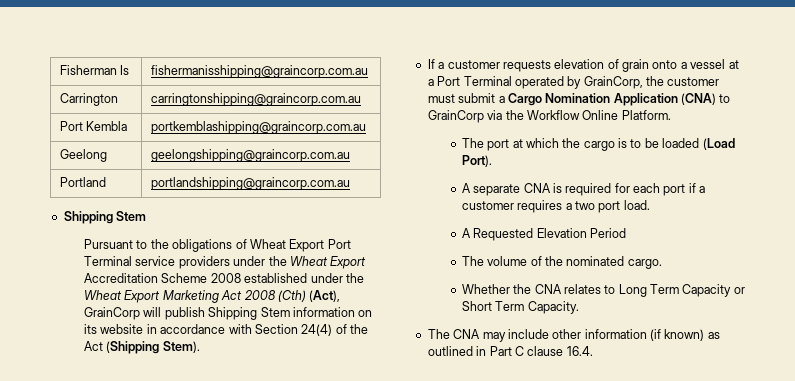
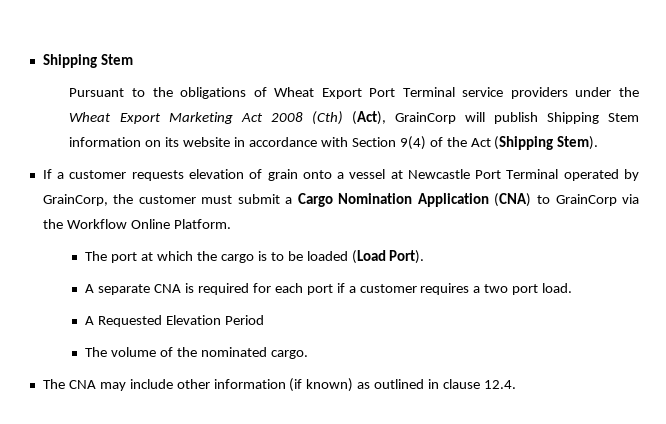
- Fisherman Is | fishermanisshipping@graincorp.com.au
- Carrington | carringtonshipping@graincorp.com.au
- Port Kembla | portkemblashipping@graincorp.com.au
- Geelong | geelongshipping@graincorp.com.au
- Portland | portlandshipping@graincorp.com.au
- Pursuant to the obligations of Wheat Export Port Terminal service providers under the Wheat Export Accreditation Scheme 2008 established under the Wheat Export Marketing Act 2008 (Cth) (Act), GrainCorp will publish Shipping Stem information on its website in accordance with Section 24(4) of the Act (Shipping Stem).
+ Pursuant to the obligations of Wheat Export Port Terminal service providers under the Wheat Export Marketing Act 2008 (Cth) (Act), GrainCorp will publish Shipping Stem information on its website in accordance with Section 9(4) of the Act (Shipping Stem).
- If a customer requests elevation of grain onto a vessel at a Port Terminal operated by GrainCorp, the customer must submit a Cargo Nomination Application (CNA) to GrainCorp via the Workflow Online Platform.
+ If a customer requests elevation of grain onto a vessel at Newcastle Port Terminal operated by GrainCorp, the customer must submit a Cargo Nomination Application (CNA) to GrainCorp via the Workflow Online Platform.
- Whether the CNA relates to Long Term Capacity or Short Term Capacity.
- The CNA may include other information (if known) as outlined in Part C clause 16.4.
+ The CNA may include other information (if known) as outlined in clause 12.4.

